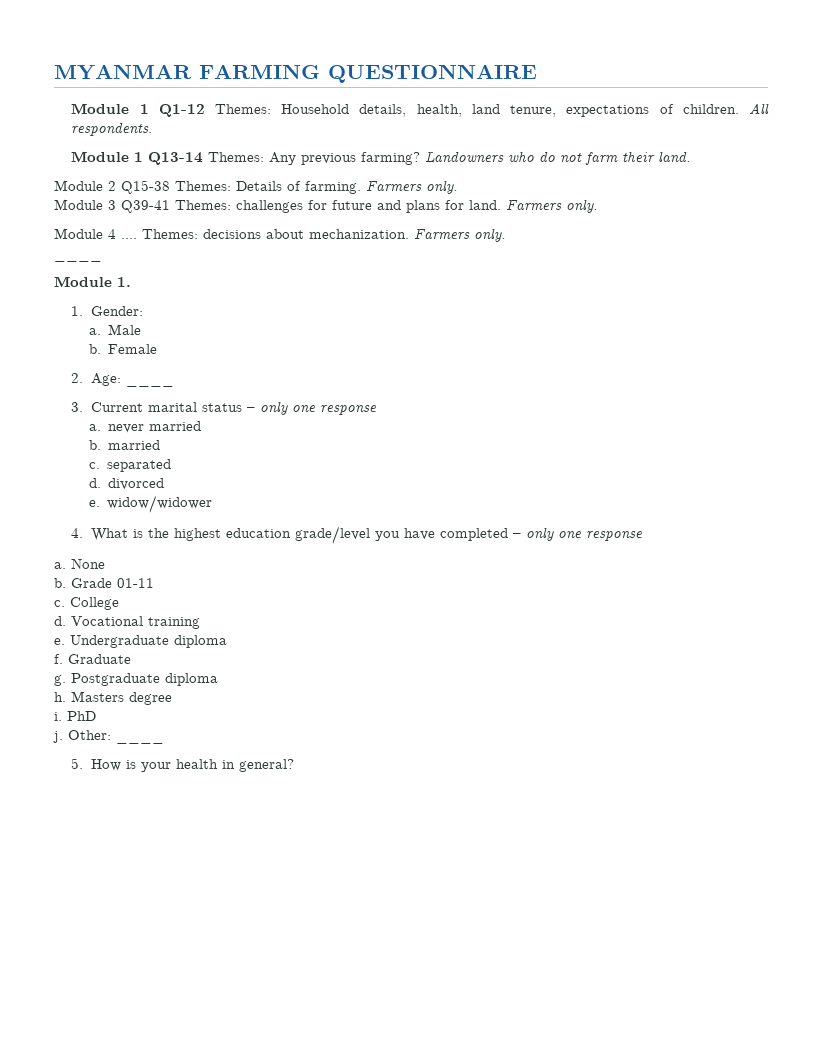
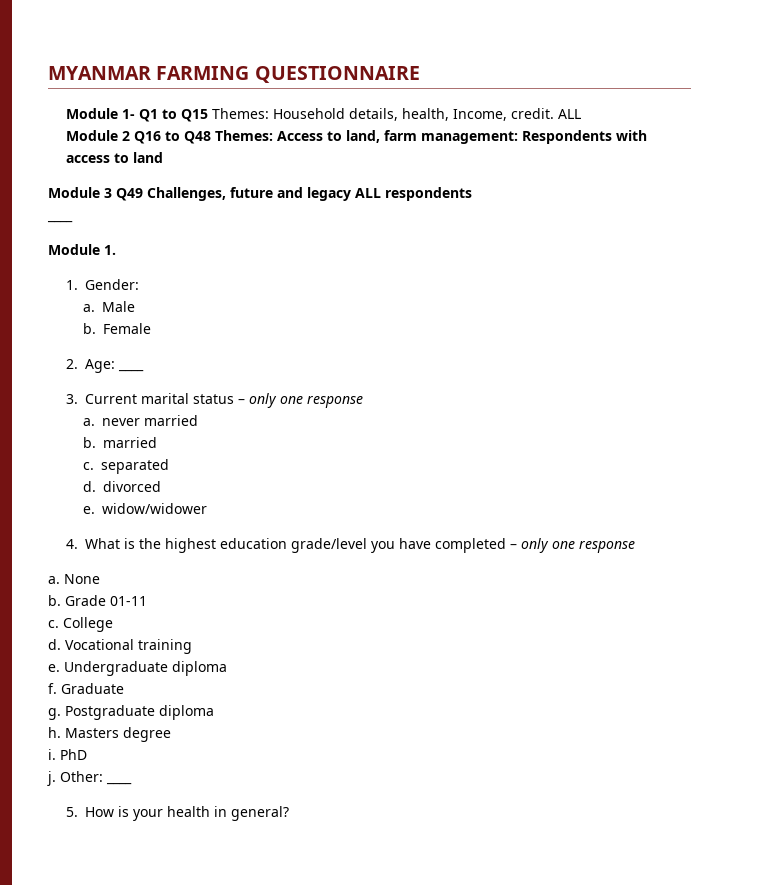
- Module 1 Q1-12 Themes: Household details, health, land tenure, expectations of children. All respondents.
- Module 1 Q13-14 Themes: Any previous farming? Landowners who do not farm their land.
- Module 2 Q15-38 Themes: Details of farming. Farmers only.
- Module 3 Q39-41 Themes: challenges for future and plans for land. Farmers only.
- Module 4 .... Themes: decisions about mechanization. Farmers only.
+ Module 1- Q1 to Q15 Themes: Household details, health, Income, credit. ALL
+ Module 2 Q16 to Q48 Themes: Access to land, farm management: Respondents with access to land
+ Module 3 Q49 Challenges, future and legacy ALL respondents

